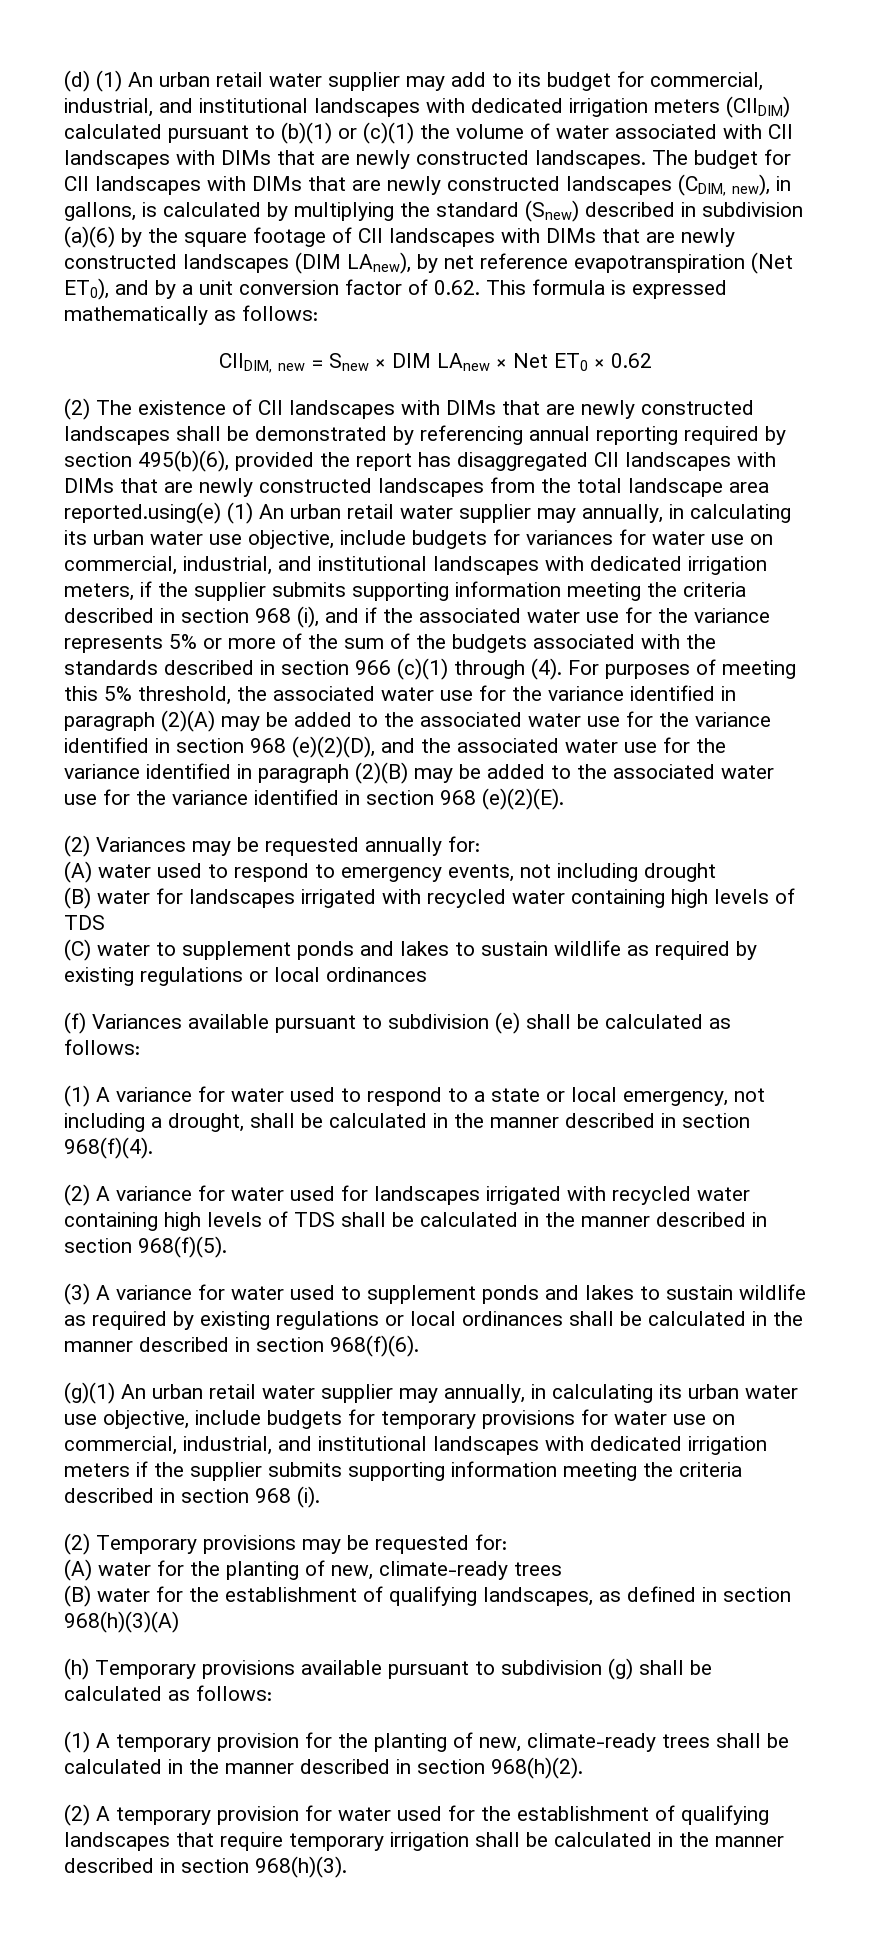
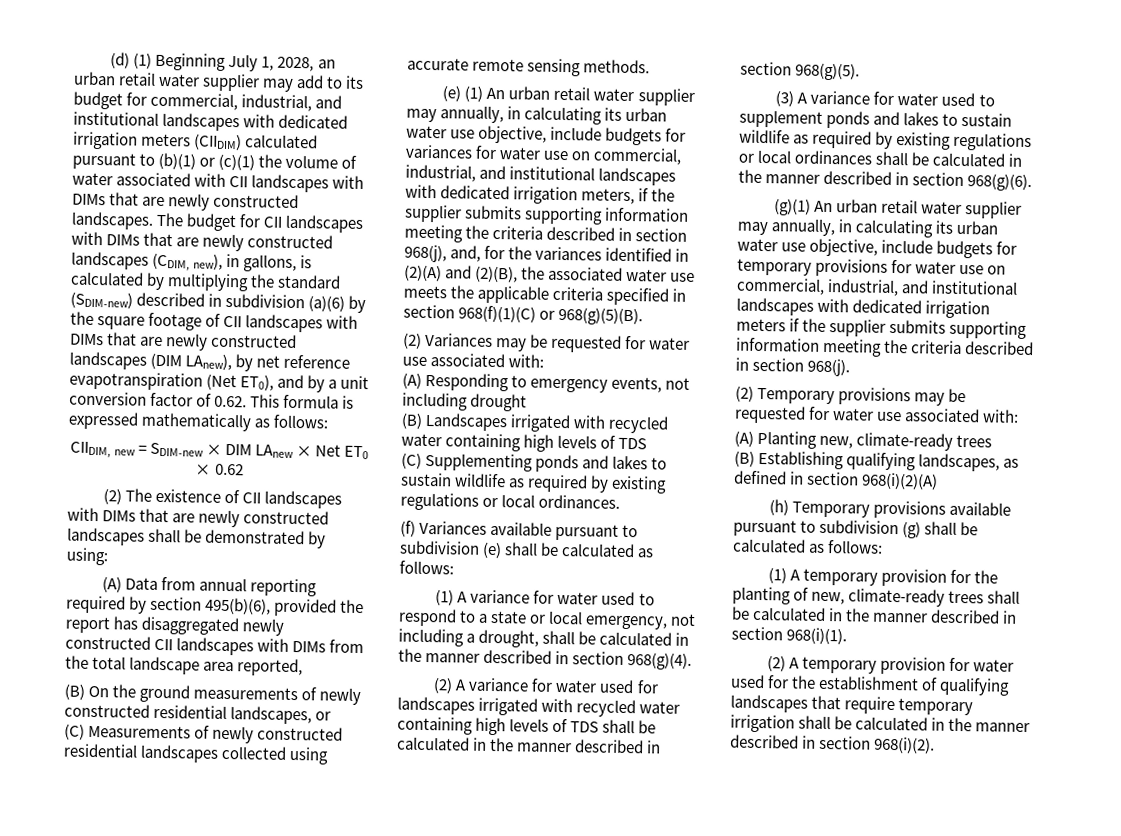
- (d) (1) An urban retail water supplier may add to its budget for commercial, industrial, and institutional landscapes with dedicated irrigation meters (CIIDIM) calculated pursuant to (b)(1) or (c)(1) the volume of water associated with CII landscapes with DIMs that are newly constructed landscapes.
+ (d) (1) Beginning July 1, 2028, an urban retail water supplier may add to its budget for commercial, industrial, and institutional landscapes with dedicated irrigation meters (CIIDIM) calculated pursuant to (b)(1) or (c)(1) the volume of water associated with CII landscapes with DIMs that are newly constructed landscapes.
- The budget for CII landscapes with DIMs that are newly constructed landscapes (CDIM, new), in gallons, is calculated by multiplying the standard (Snew) described in subdivision (a)(6) by the square footage of CII landscapes with DIMs that are newly constructed landscapes (DIM LAnew), by net reference evapotranspiration (Net ET0), and by a unit conversion factor of 0.62. This formula is expressed mathematically as follows:
+ The budget for CII landscapes with DIMs that are newly constructed landscapes (CDIM, new), in gallons, is calculated by multiplying the standard (SDIM-new) described in subdivision (a)(6) by the square footage of CII landscapes with DIMs that are newly constructed landscapes (DIM LAnew), by net reference evapotranspiration (Net ET0), and by a unit conversion factor of 0.62. This formula is expressed mathematically as follows:
- CIIDIM, new = Snew × DIM LAnew × Net ET0 × 0.62
+ CIIDIM, new = SDIM-new × DIM LAnew × Net ET0 × 0.62
- (2) The existence of CII landscapes with DIMs that are newly constructed landscapes shall be demonstrated by referencing annual reporting required by section 495(b)(6), provided the report has disaggregated CII landscapes with DIMs that are newly constructed landscapes from the total landscape area reported.using(e) (1) An urban retail water supplier may annually, in calculating its urban water use objective, include budgets for variances for water use on commercial, industrial, and institutional landscapes with dedicated irrigation meters, if the supplier submits supporting information meeting the criteria described in section 968 (i), and if the associated water use for the variance represents 5% or more of the sum of the budgets associated with the standards described in section 966 (c)(1) through (4). For purposes of meeting this 5% threshold, the associated water use for the variance identified in paragraph (2)(A) may be added to the associated water use for the variance identified in section 968 (e)(2)(D), and the associated water use for the variance identified in paragraph (2)(B) may be added to the associated water use for the variance identified in section 968 (e)(2)(E).
+ (2) The existence of CII landscapes with DIMs that are newly constructed landscapes shall be demonstrated by using:
+ (A) Data from annual reporting required by section 495(b)(6), provided the report has disaggregated newly constructed CII landscapes with DIMs from the total landscape area reported,
+ (B) On the ground measurements of newly constructed residential landscapes, or
+ (C) Measurements of newly constructed residential landscapes collected using accurate remote sensing methods.
+ (e) (1) An urban retail water supplier may annually, in calculating its urban water use objective, include budgets for variances for water use on commercial, industrial, and institutional landscapes with dedicated irrigation meters, if the supplier submits supporting information meeting the criteria described in section 968(j), and, for the variances identified in (2)(A) and (2)(B), the associated water use meets the applicable criteria specified in section 968(f)(1)(C) or 968(g)(5)(B).
- (2) Variances may be requested annually for:
- (A) water used to respond to emergency events, not including drought
+ (2) Variances may be requested for water use associated with:
+ (A) Responding to emergency events, not including drought
- (B) water for landscapes irrigated with recycled water containing high levels of TDS
+ (B) Landscapes irrigated with recycled water containing high levels of TDS
- (C) water to supplement ponds and lakes to sustain wildlife as required by existing regulations or local ordinances
+ (C) Supplementing ponds and lakes to sustain wildlife as required by existing regulations or local ordinances.
- (1) A variance for water used to respond to a state or local emergency, not including a drought, shall be calculated in the manner described in section 968(f)(4).
+ (1) A variance for water used to respond to a state or local emergency, not including a drought, shall be calculated in the manner described in section 968(g)(4).
- (2) A variance for water used for landscapes irrigated with recycled water containing high levels of TDS shall be calculated in the manner described in section 968(f)(5).
+ (2) A variance for water used for landscapes irrigated with recycled water containing high levels of TDS shall be calculated in the manner described in section 968(g)(5).
- (3) A variance for water used to supplement ponds and lakes to sustain wildlife as required by existing regulations or local ordinances shall be calculated in the manner described in section 968(f)(6).
+ (3) A variance for water used to supplement ponds and lakes to sustain wildlife as required by existing regulations or local ordinances shall be calculated in the manner described in section 968(g)(6).
- (g)(1) An urban retail water supplier may annually, in calculating its urban water use objective, include budgets for temporary provisions for water use on commercial, industrial, and institutional landscapes with dedicated irrigation meters if the supplier submits supporting information meeting the criteria described in section 968 (i).
+ (g)(1) An urban retail water supplier may annually, in calculating its urban water use objective, include budgets for temporary provisions for water use on commercial, industrial, and institutional landscapes with dedicated irrigation meters if the supplier submits supporting information meeting the criteria described in section 968(j).
- (2) Temporary provisions may be requested for:
- (A) water for the planting of new, climate-ready trees
+ (2) Temporary provisions may be requested for water use associated with:
+ (A) Planting new, climate-ready trees
- (B) water for the establishment of qualifying landscapes, as defined in section 968(h)(3)(A)
+ (B) Establishing qualifying landscapes, as defined in section 968(i)(2)(A)
- (1) A temporary provision for the planting of new, climate-ready trees shall be calculated in the manner described in section 968(h)(2).
+ (1) A temporary provision for the planting of new, climate-ready trees shall be calculated in the manner described in section 968(i)(1).
- (2) A temporary provision for water used for the establishment of qualifying landscapes that require temporary irrigation shall be calculated in the manner described in section 968(h)(3).
+ (2) A temporary provision for water used for the establishment of qualifying landscapes that require temporary irrigation shall be calculated in the manner described in section 968(i)(2).

